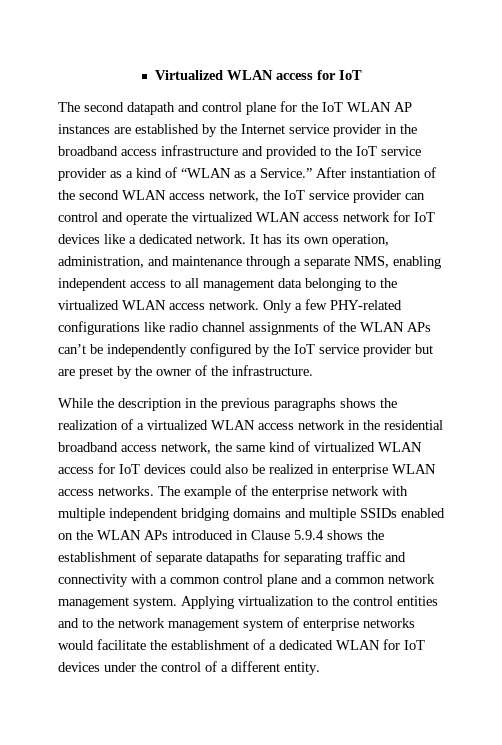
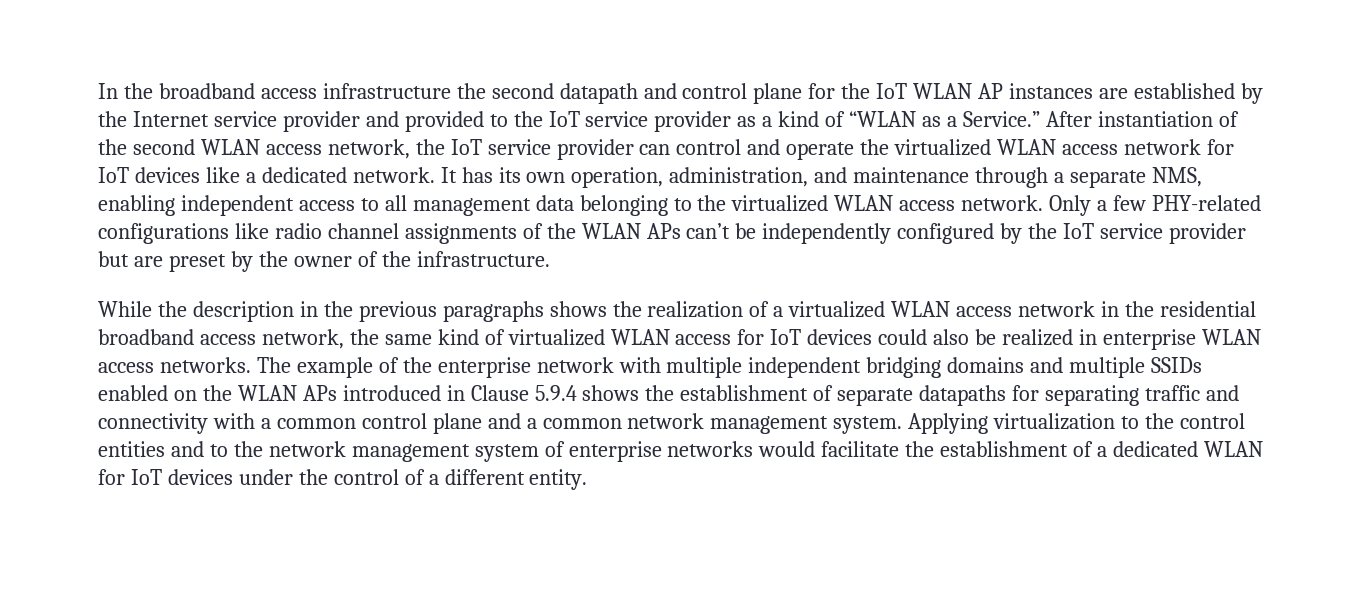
- Virtualized WLAN access for IoT
- The second datapath and control plane for the IoT WLAN AP instances are established by the Internet service provider in the broadband access infrastructure and provided to the IoT service provider as a kind of “WLAN as a Service.”
+ In the broadband access infrastructure the second datapath and control plane for the IoT WLAN AP instances are established by the Internet service provider and provided to the IoT service provider as a kind of “WLAN as a Service.”

